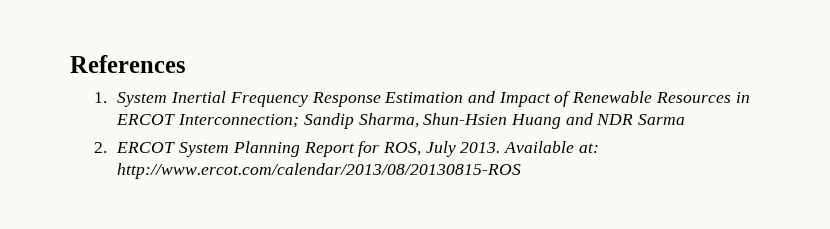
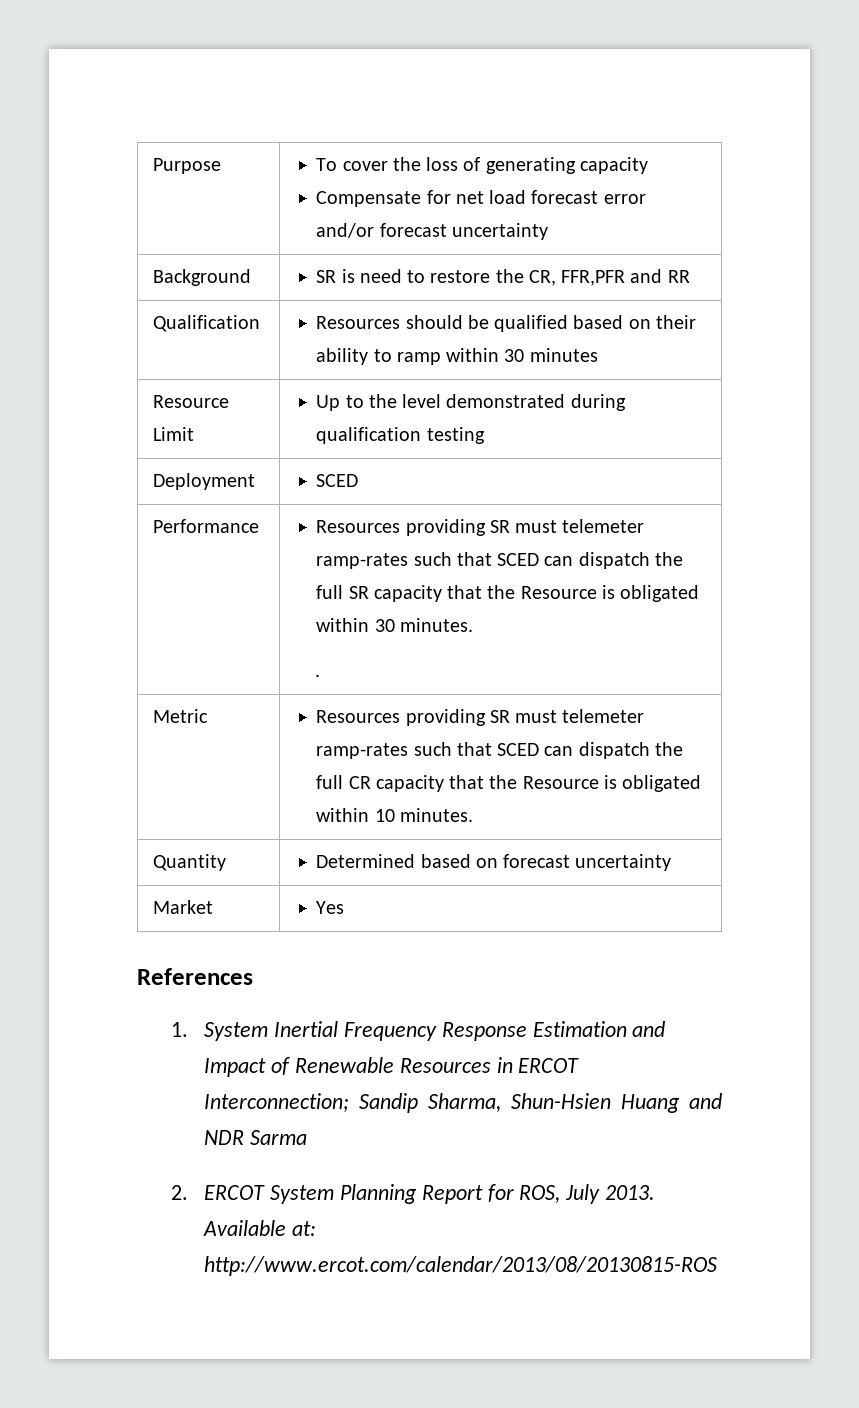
+ Purpose | To cover the loss of generating capacity
+ Compensate for net load forecast error and/or forecast uncertainty
+ Background | SR is need to restore the CR, FFR,PFR and RR
+ Qualification | Resources should be qualified based on their ability to ramp within 30 minutes
+ Resource Limit | Up to the level demonstrated during qualification testing
+ Deployment | SCED
+ Performance | Resources providing SR must telemeter ramp-rates such that SCED can dispatch the full SR capacity that the Resource is obligated within 30 minutes.
+ .
+ Metric | Resources providing SR must telemeter ramp-rates such that SCED can dispatch the full CR capacity that the Resource is obligated within 10 minutes.
+ Quantity | Determined based on forecast uncertainty
+ Market | Yes

